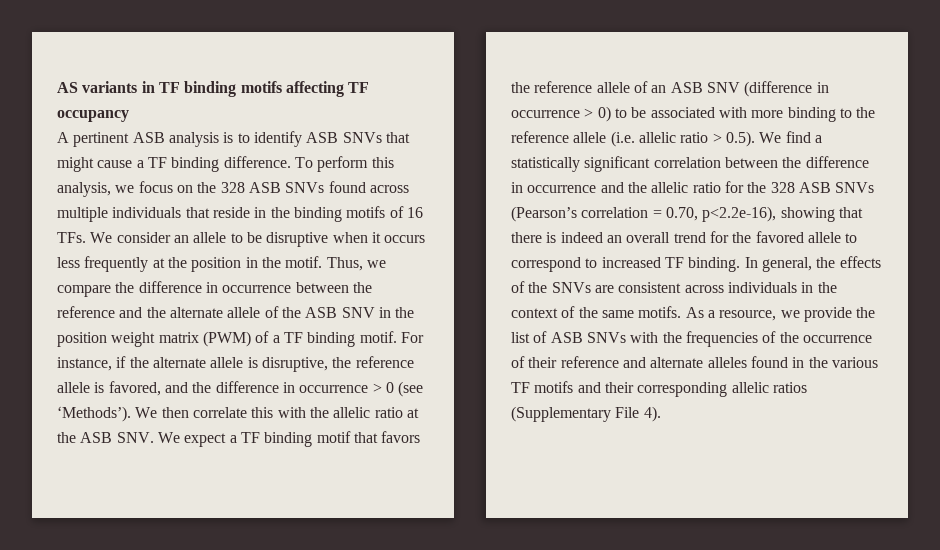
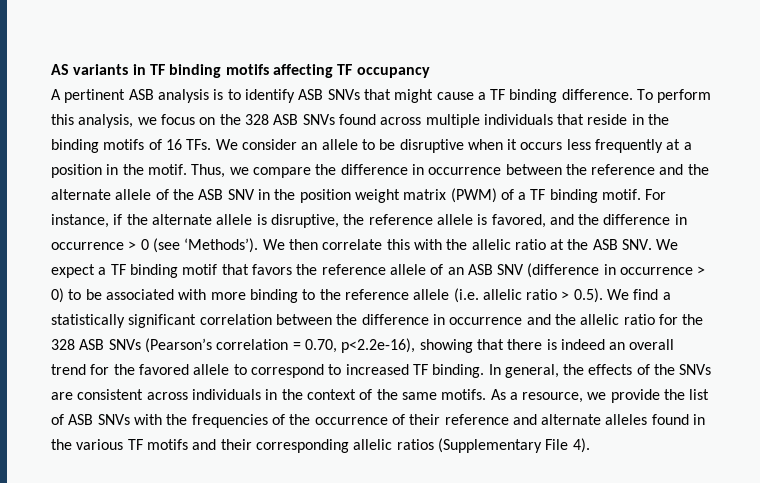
- To perform this analysis, we focus on the 328 ASB SNVs found across multiple individuals that reside in the binding motifs of 16 TFs. We consider an allele to be disruptive when it occurs less frequently at the position in the motif.
+ To perform this analysis, we focus on the 328 ASB SNVs found across multiple individuals that reside in the binding motifs of 16 TFs. We consider an allele to be disruptive when it occurs less frequently at a position in the motif.

